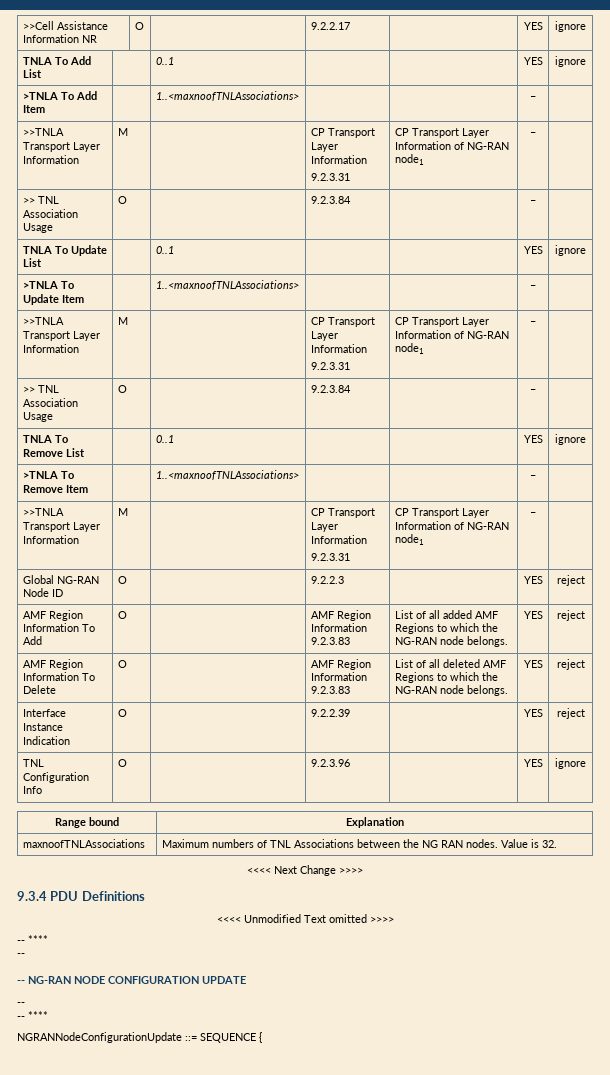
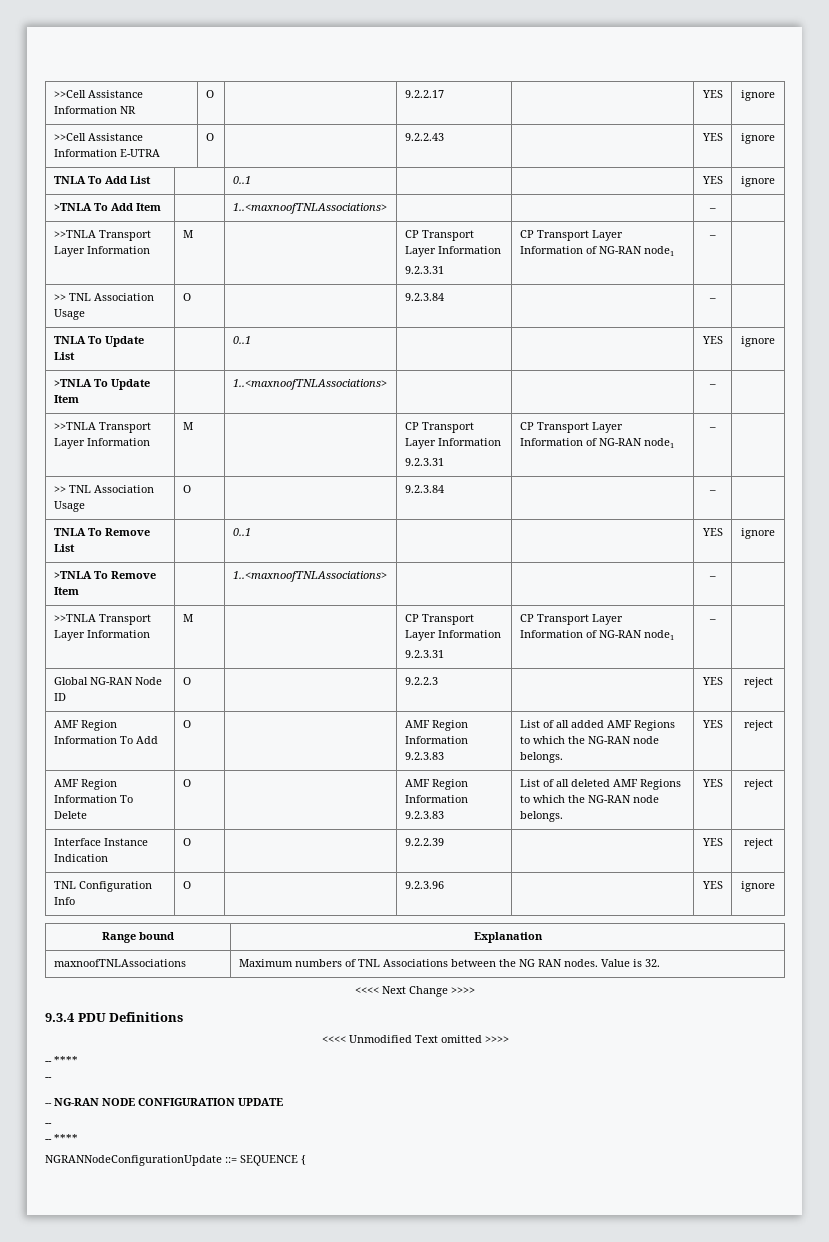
+ >>Cell Assistance Information E-UTRA | O | | 9.2.2.43 | | YES | ignore

